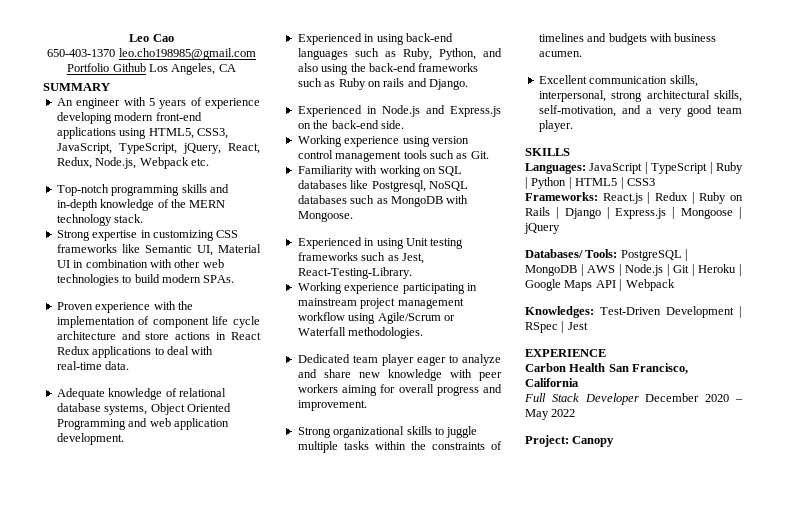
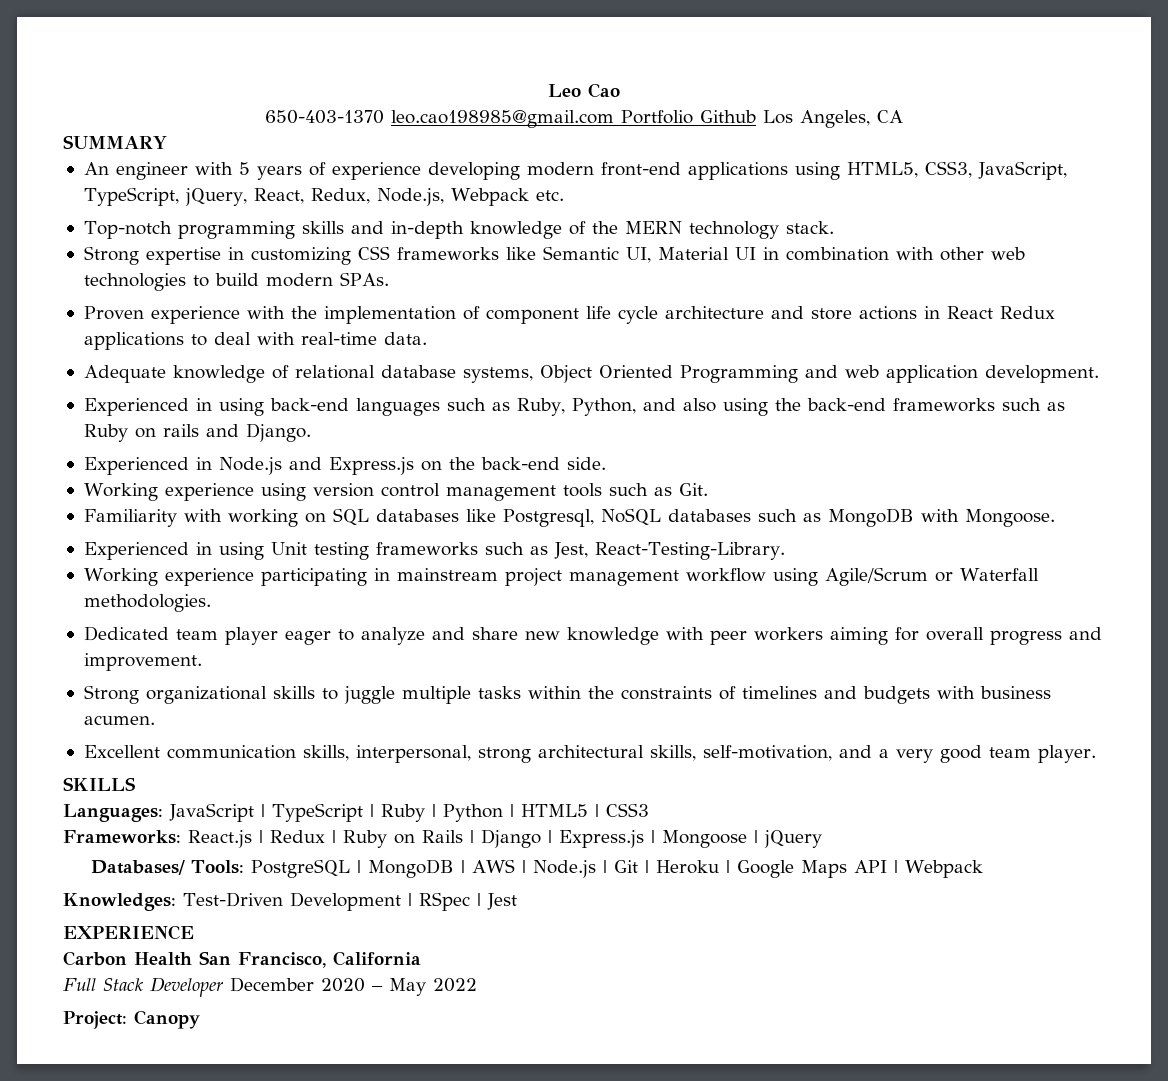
- 650-403-1370 leo.cho198985@gmail.com Portfolio Github Los Angeles, CA
+ 650-403-1370 leo.cao198985@gmail.com Portfolio Github Los Angeles, CA

